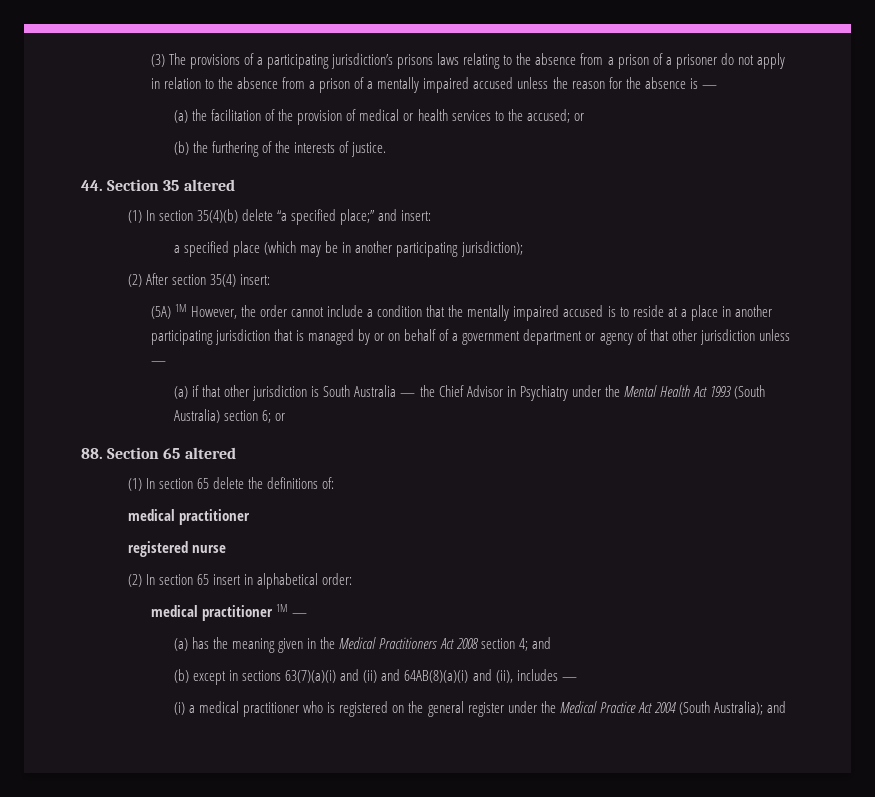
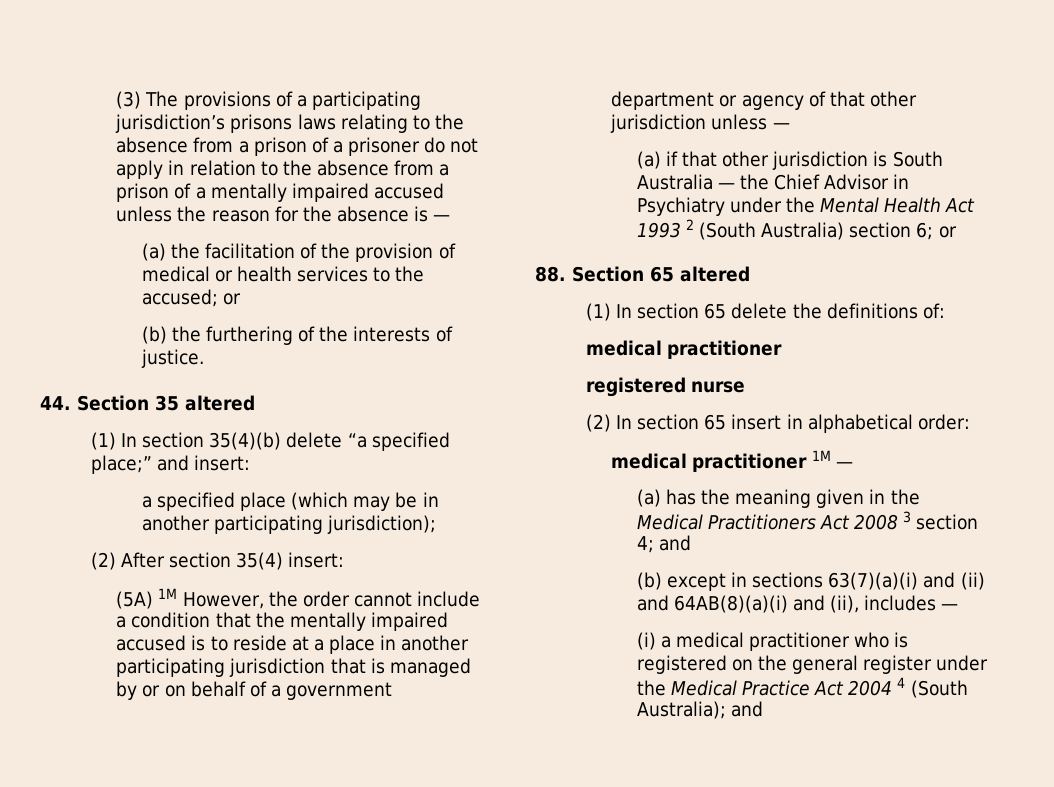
- (a) if that other jurisdiction is South Australia — the Chief Advisor in Psychiatry under the Mental Health Act 1993 (South Australia) section 6; or
+ (a) if that other jurisdiction is South Australia — the Chief Advisor in Psychiatry under the Mental Health Act 1993 2 (South Australia) section 6; or
- (a) has the meaning given in the Medical Practitioners Act 2008 section 4; and
+ (a) has the meaning given in the Medical Practitioners Act 2008 3 section 4; and
- (i) a medical practitioner who is registered on the general register under the Medical Practice Act 2004 (South Australia); and
+ (i) a medical practitioner who is registered on the general register under the Medical Practice Act 2004 4 (South Australia); and

